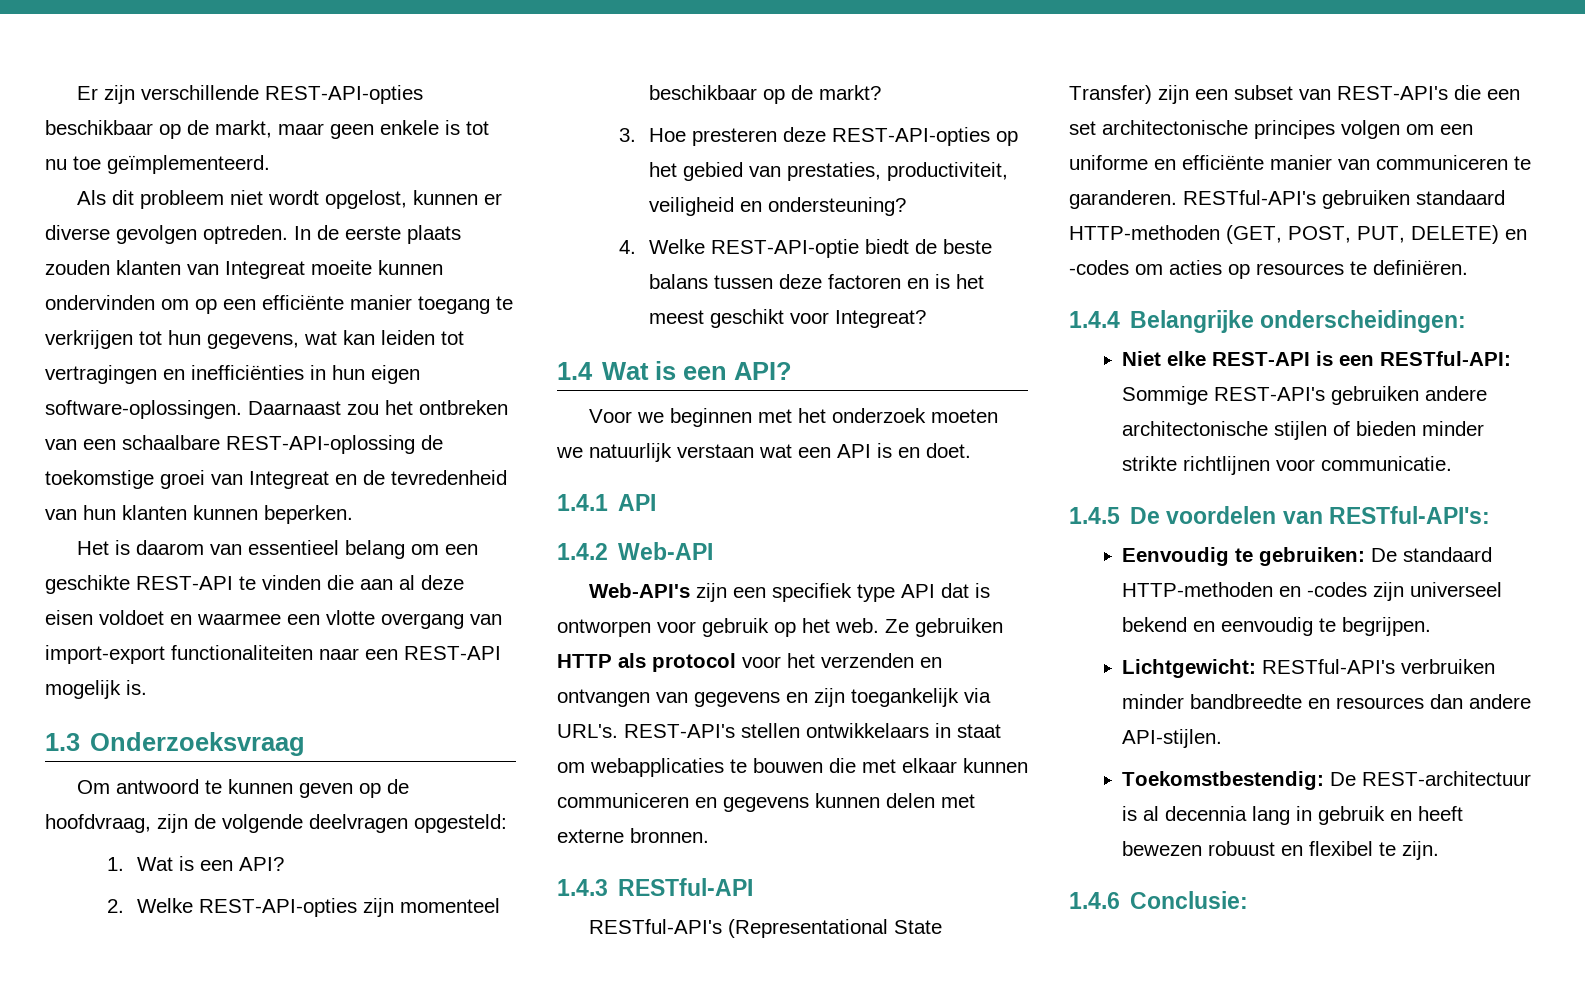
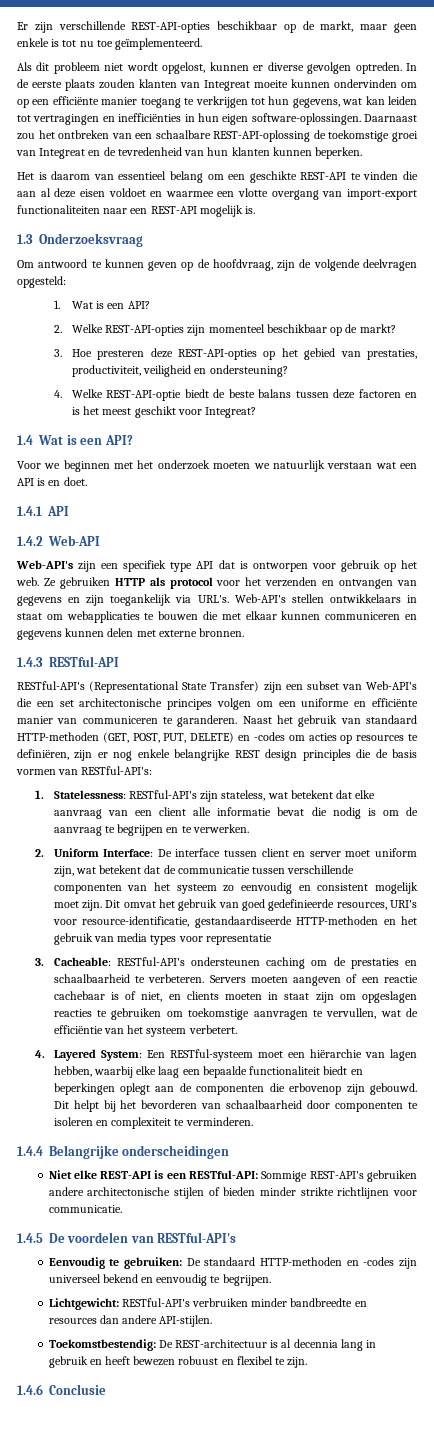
- REST-API's stellen ontwikkelaars in staat om webapplicaties te bouwen die met elkaar kunnen communiceren en gegevens kunnen delen met externe bronnen.
+ Web-API's stellen ontwikkelaars in staat om webapplicaties te bouwen die met elkaar kunnen communiceren en gegevens kunnen delen met externe bronnen.
- RESTful-API's (Representational State Transfer) zijn een subset van REST-API's die een set architectonische principes volgen om een uniforme en efficiënte manier van communiceren te garanderen.
+ RESTful-API's (Representational State Transfer) zijn een subset van Web-API's die een set architectonische principes volgen om een uniforme en efficiënte manier van communiceren te garanderen.
- RESTful-API's gebruiken standaard HTTP-methoden (GET, POST, PUT, DELETE) en -codes om acties op resources te definiëren.
+ Naast het gebruik van standaard HTTP-methoden (GET, POST, PUT, DELETE) en -codes om acties op resources te definiëren, zijn er nog enkele belangrijke REST design principles die de basis vormen van RESTful-API's:
+ 1. Statelessness: RESTful-API's zijn stateless, wat betekent dat elke aanvraag van een client alle informatie bevat die nodig is om de aanvraag te begrijpen en te verwerken.
+ 2. Uniform Interface: De interface tussen client en server moet uniform zijn, wat betekent dat de communicatie tussen verschillende componenten van het systeem zo eenvoudig en consistent mogelijk moet zijn. Dit omvat het gebruik van goed gedefinieerde resources, URI's voor resource-identificatie, gestandaardiseerde HTTP-methoden en het gebruik van media types voor representatie
+ 3. Cacheable: RESTful-API's ondersteunen caching om de prestaties en schaalbaarheid te verbeteren. Servers moeten aangeven of een reactie cachebaar is of niet, en clients moeten in staat zijn om opgeslagen reacties te gebruiken om toekomstige aanvragen te vervullen, wat de efficiëntie van het systeem verbetert.
+ 4. Layered System: Een RESTful-systeem moet een hiërarchie van lagen hebben, waarbij elke laag een bepaalde functionaliteit biedt en beperkingen oplegt aan de componenten die erbovenop zijn gebouwd. Dit helpt bij het bevorderen van schaalbaarheid door componenten te isoleren en complexiteit te verminderen.
- 1.4.4 Belangrijke onderscheidingen:
+ 1.4.4 Belangrijke onderscheidingen
- 1.4.5 De voordelen van RESTful-API's:
+ 1.4.5 De voordelen van RESTful-API's
- 1.4.6 Conclusie:
+ 1.4.6 Conclusie

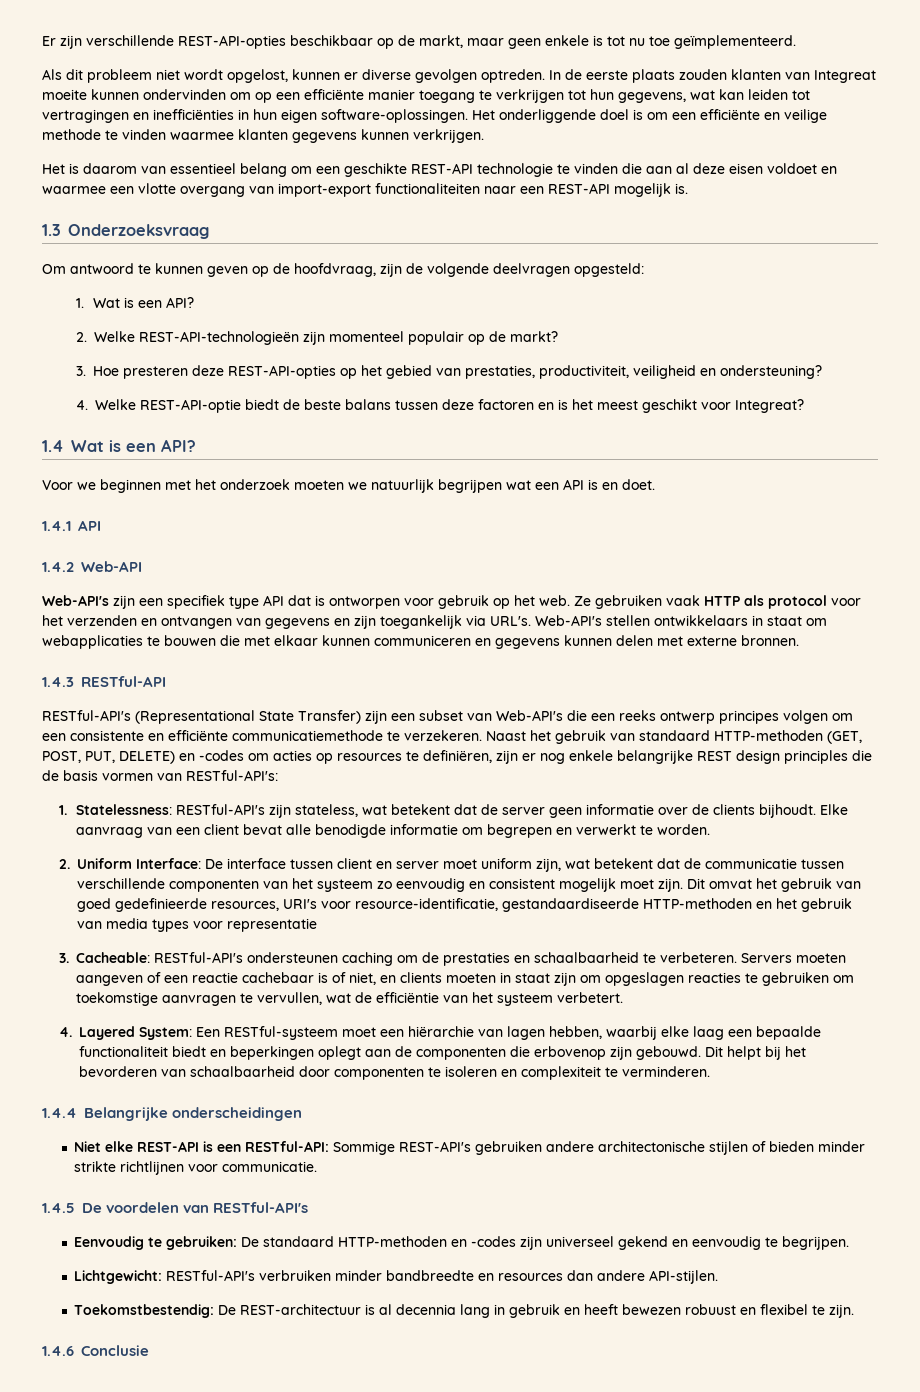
- Daarnaast zou het ontbreken van een schaalbare REST-API-oplossing de toekomstige groei van Integreat en de tevredenheid van hun klanten kunnen beperken.
+ Het onderliggende doel is om een efficiënte en veilige methode te vinden waarmee klanten gegevens kunnen verkrijgen.
- Het is daarom van essentieel belang om een geschikte REST-API te vinden die aan al deze eisen voldoet en waarmee een vlotte overgang van import-export functionaliteiten naar een REST-API mogelijk is.
+ Het is daarom van essentieel belang om een geschikte REST-API technologie te vinden die aan al deze eisen voldoet en waarmee een vlotte overgang van import-export functionaliteiten naar een REST-API mogelijk is.
- 2. Welke REST-API-opties zijn momenteel beschikbaar op de markt?
+ 2. Welke REST-API-technologieën zijn momenteel populair op de markt?
- Voor we beginnen met het onderzoek moeten we natuurlijk verstaan wat een API is en doet.
+ Voor we beginnen met het onderzoek moeten we natuurlijk begrijpen wat een API is en doet.
- Ze gebruiken HTTP als protocol voor het verzenden en ontvangen van gegevens en zijn toegankelijk via URL's.
+ Ze gebruiken vaak HTTP als protocol voor het verzenden en ontvangen van gegevens en zijn toegankelijk via URL's.
- RESTful-API's (Representational State Transfer) zijn een subset van Web-API's die een set architectonische principes volgen om een uniforme en efficiënte manier van communiceren te garanderen.
+ RESTful-API's (Representational State Transfer) zijn een subset van Web-API's die een reeks ontwerp principes volgen om een consistente en efficiënte communicatiemethode te verzekeren.
- 1. Statelessness: RESTful-API's zijn stateless, wat betekent dat elke aanvraag van een client alle informatie bevat die nodig is om de aanvraag te begrijpen en te verwerken.
+ 1. Statelessness: RESTful-API's zijn stateless, wat betekent dat de server geen informatie over de clients bijhoudt. Elke aanvraag van een client bevat alle benodigde informatie om begrepen en verwerkt te worden.
- Eenvoudig te gebruiken: De standaard HTTP-methoden en -codes zijn universeel bekend en eenvoudig te begrijpen.
+ Eenvoudig te gebruiken: De standaard HTTP-methoden en -codes zijn universeel gekend en eenvoudig te begrijpen.

